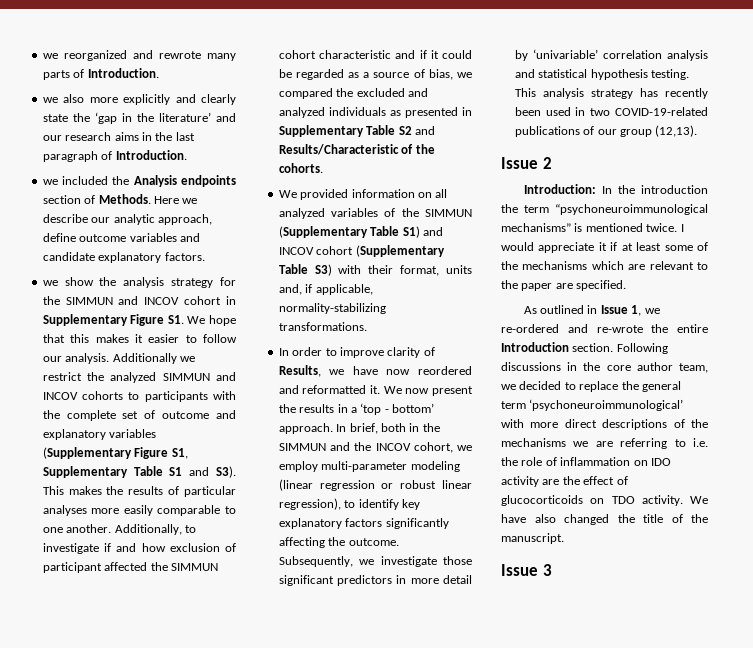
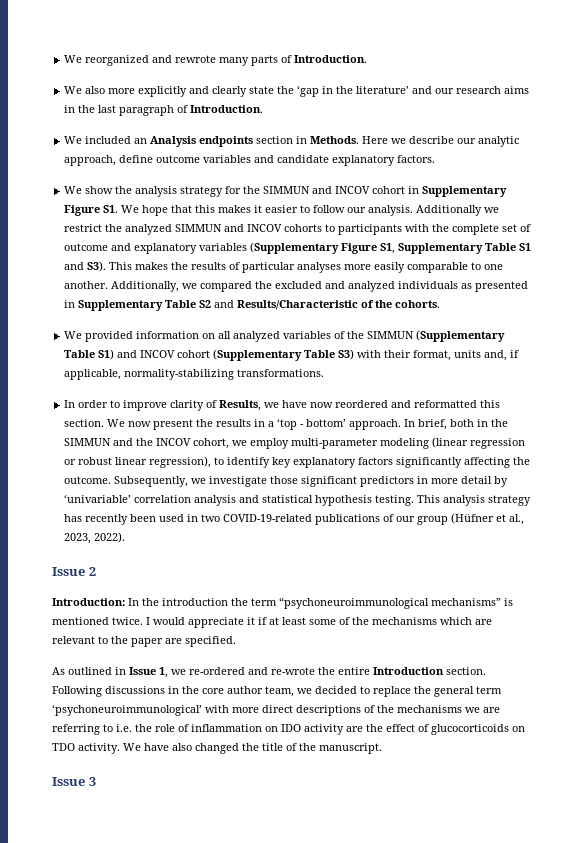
- we reorganized and rewrote many parts of Introduction.
+ We reorganized and rewrote many parts of Introduction.
- we also more explicitly and clearly state the ‘gap in the literature’ and our research aims in the last paragraph of Introduction.
+ We also more explicitly and clearly state the ‘gap in the literature’ and our research aims in the last paragraph of Introduction.
- we included the Analysis endpoints section of Methods.
+ We included an Analysis endpoints section in Methods.
- we show the analysis strategy for the SIMMUN and INCOV cohort in Supplementary Figure S1. We hope that this makes it easier to follow our analysis.
+ We show the analysis strategy for the SIMMUN and INCOV cohort in Supplementary Figure S1. We hope that this makes it easier to follow our analysis.
- Additionally, to investigate if and how exclusion of participant affected the SIMMUN cohort characteristic and if it could be regarded as a source of bias, we compared the excluded and analyzed individuals as presented in Supplementary Table S2 and Results/Characteristic of the cohorts.
+ Additionally, we compared the excluded and analyzed individuals as presented in Supplementary Table S2 and Results/Characteristic of the cohorts.
- In order to improve clarity of Results, we have now reordered and reformatted it.
+ In order to improve clarity of Results, we have now reordered and reformatted this section.
- This analysis strategy has recently been used in two COVID-19-related publications of our group (12,13).
+ This analysis strategy has recently been used in two COVID-19-related publications of our group (Hüfner et al., 2023, 2022).

